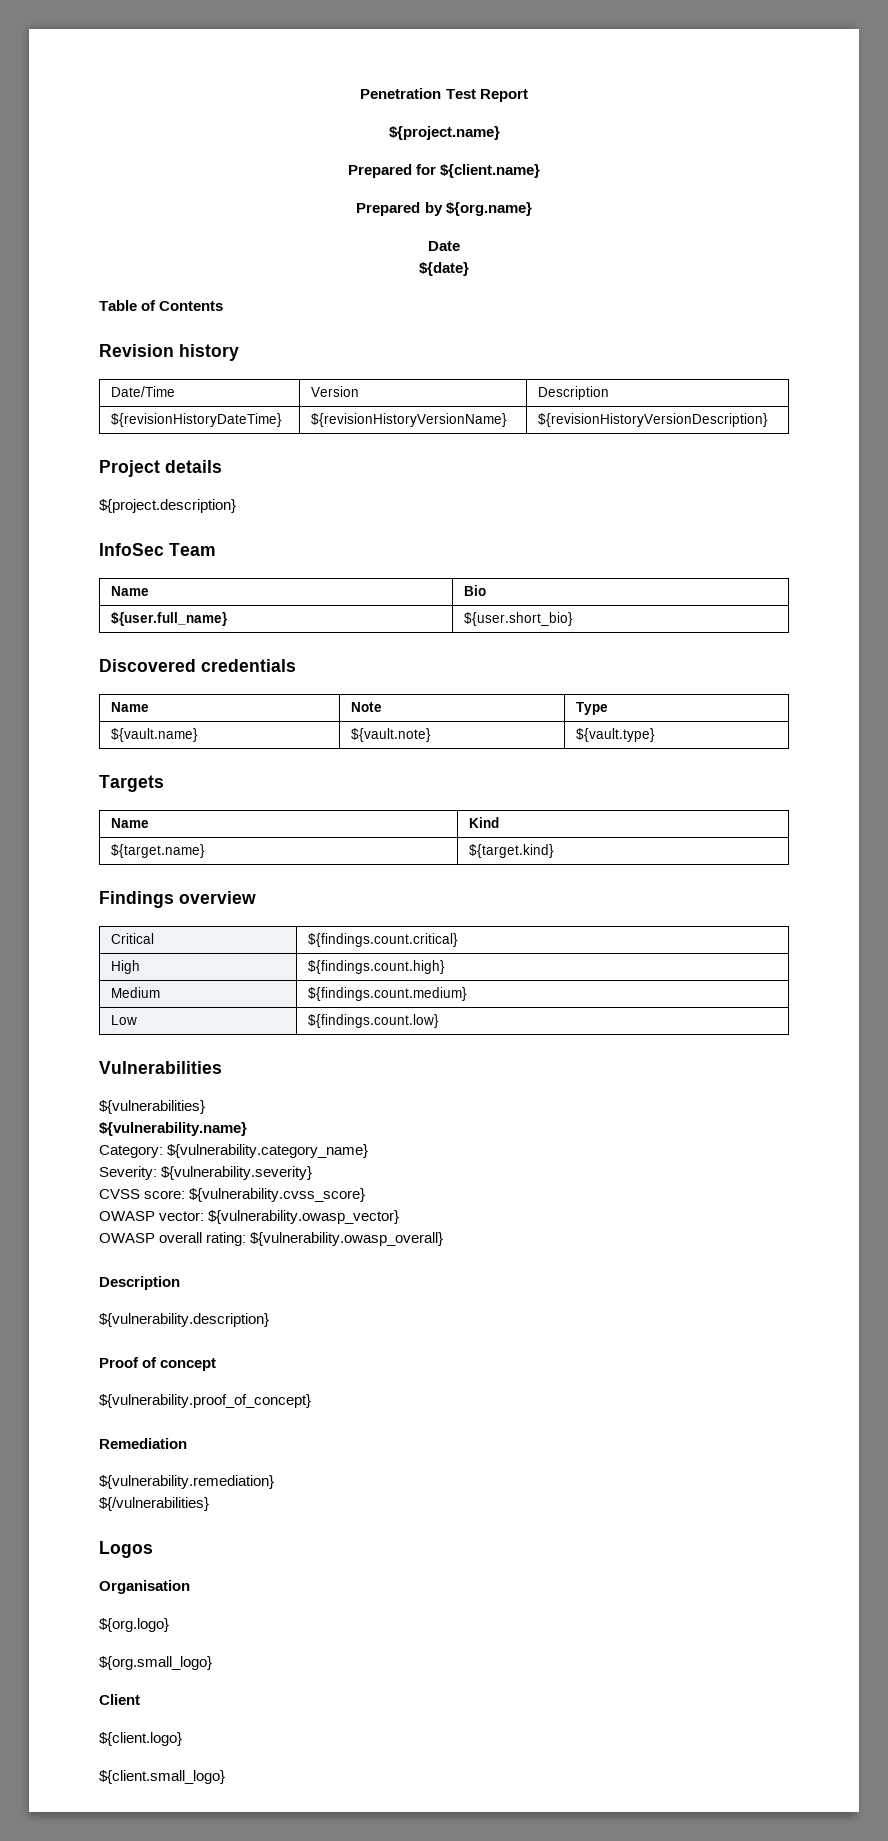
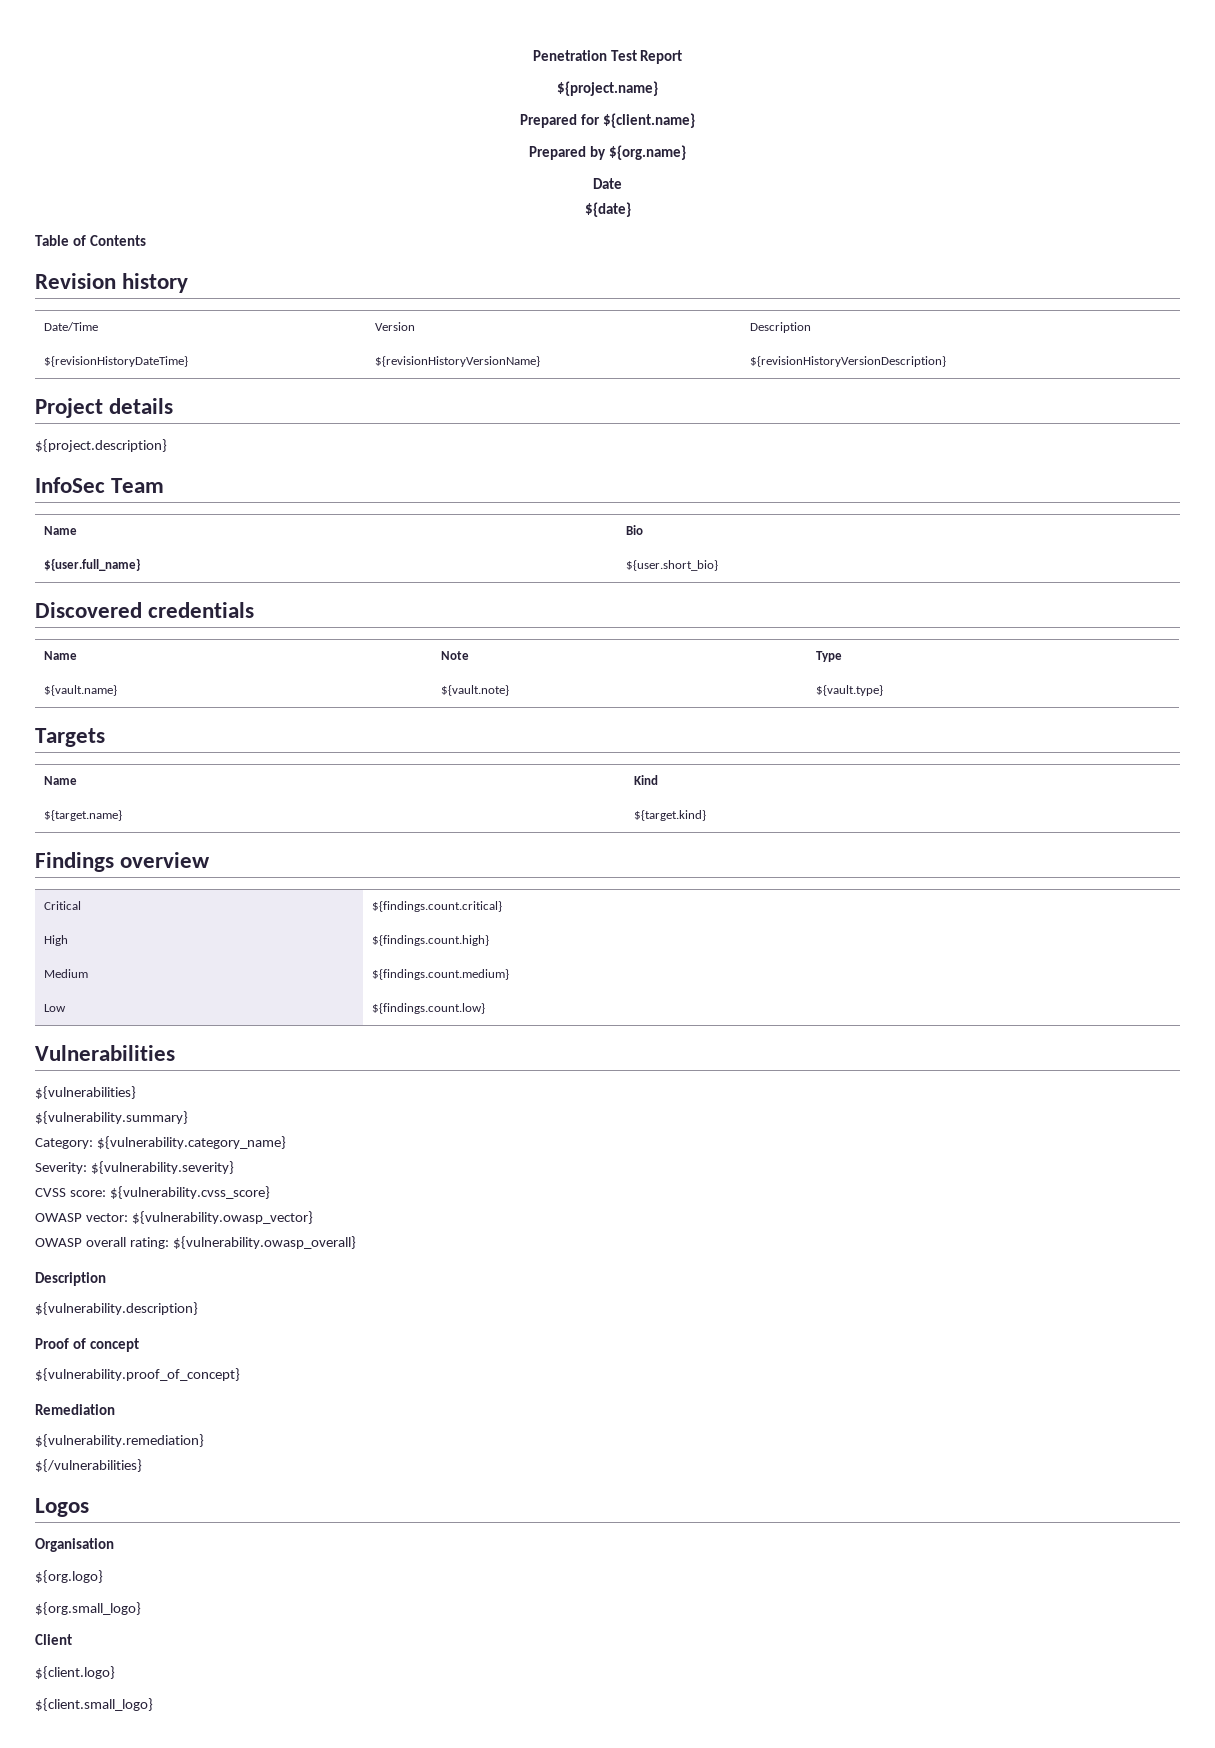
- ${vulnerability.name}
+ ${vulnerability.summary}

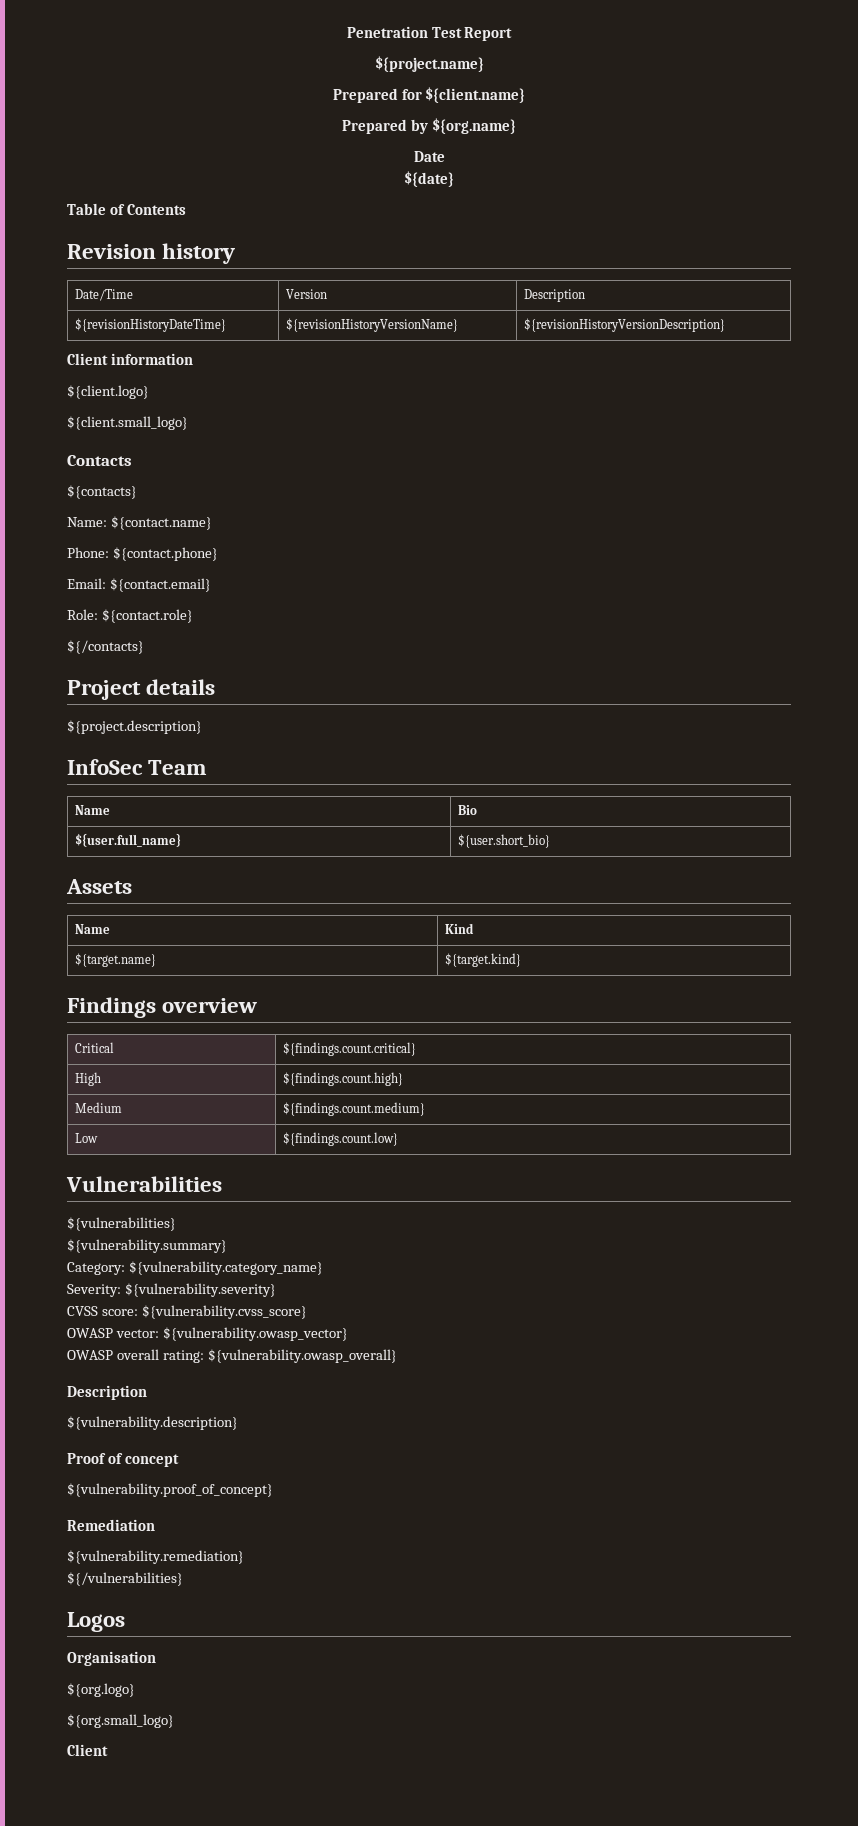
+ Client information
+ ${client.logo}
+ ${client.small_logo}
+ Contacts
+ ${contacts}
+ Name: ${contact.name}
+ Phone: ${contact.phone}
+ Email: ${contact.email}
+ Role: ${contact.role}
+ ${/contacts}
- Discovered credentials
- Name | Note | Type
- ${vault.name} | ${vault.note} | ${vault.type}
- Targets
+ Assets
- ${client.logo}
- ${client.small_logo}

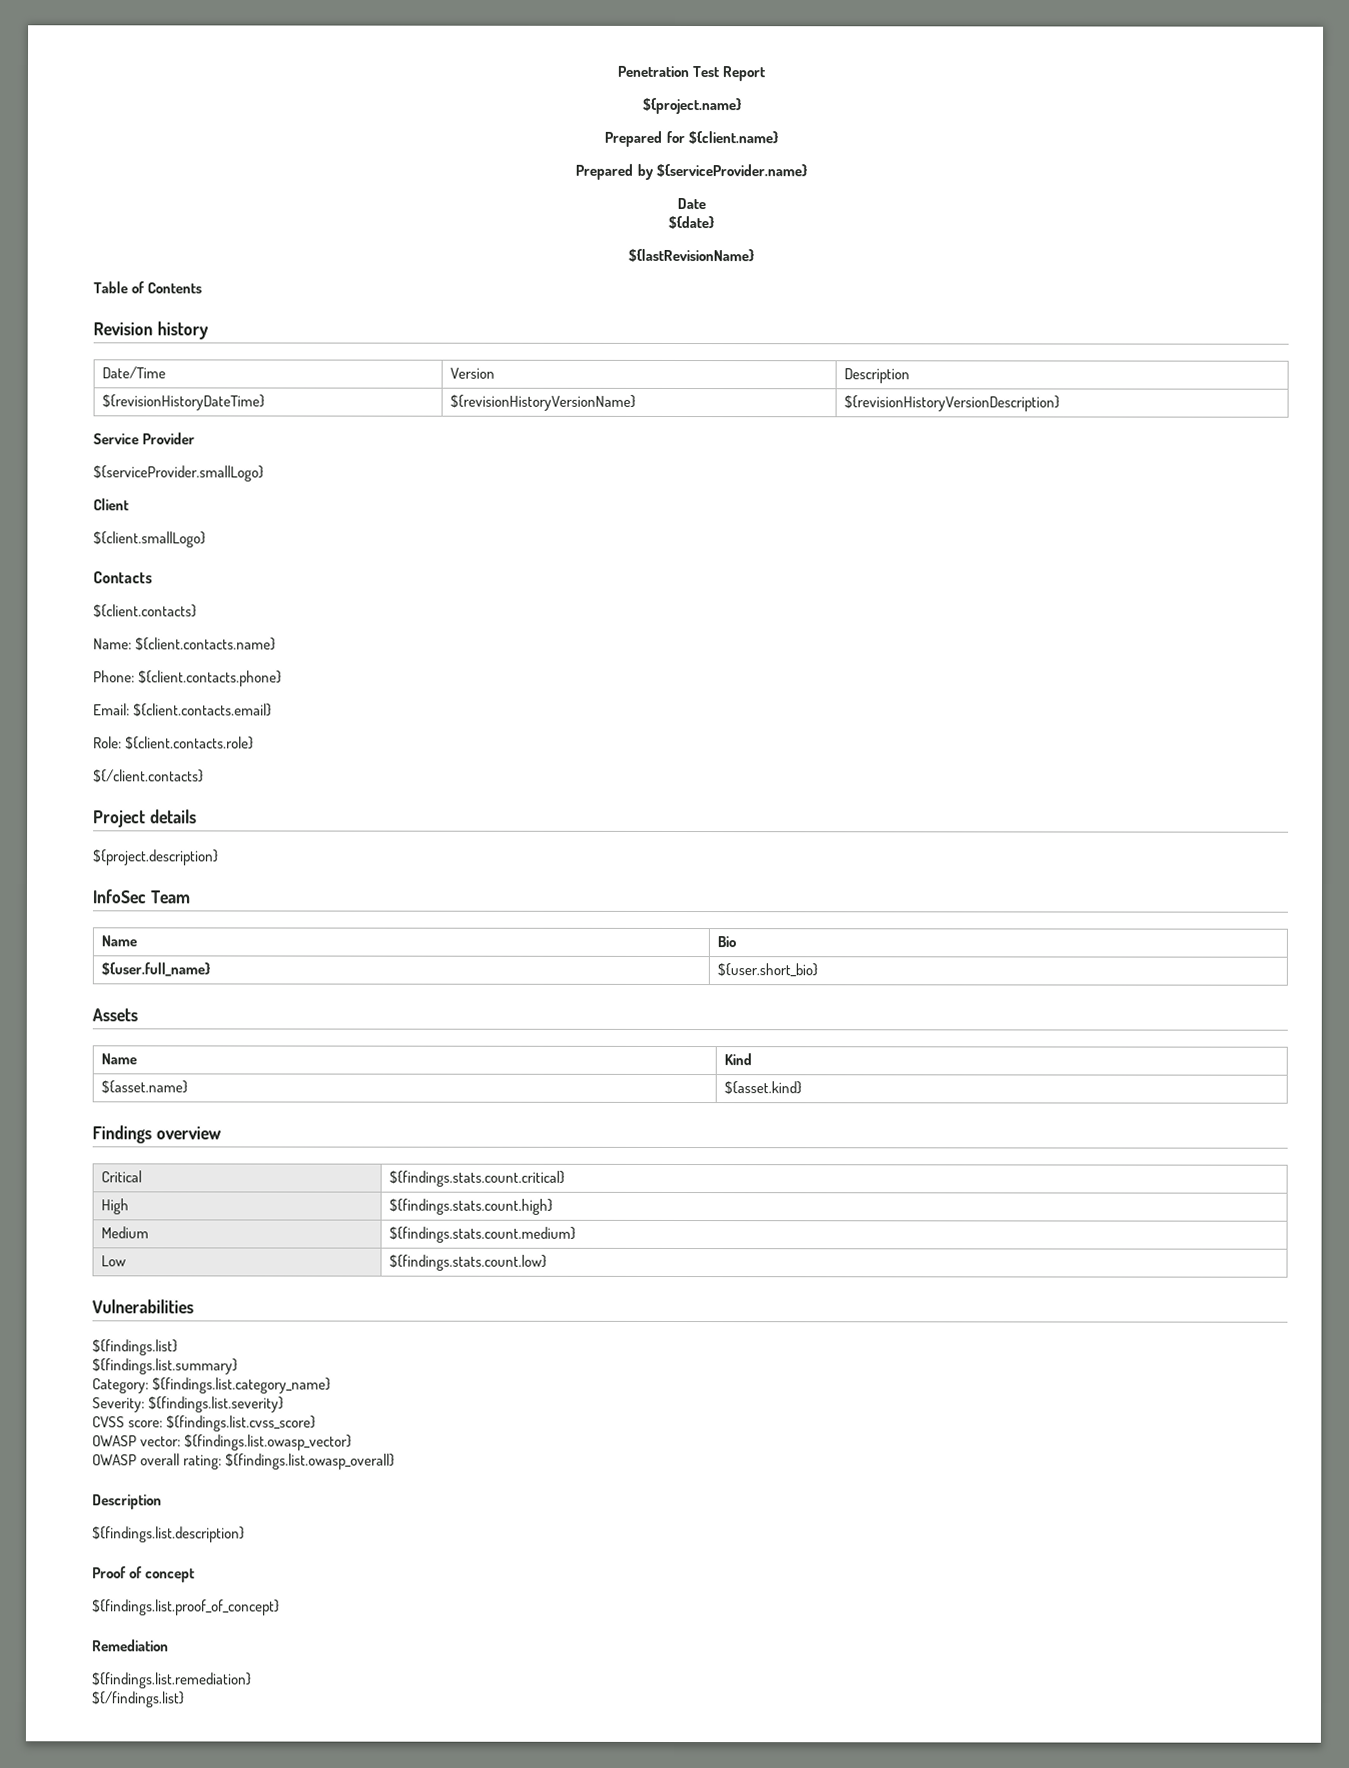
- Prepared by ${org.name}
+ Prepared by ${serviceProvider.name}
+ ${lastRevisionName}
- Client information
- ${client.logo}
- ${client.small_logo}
+ Service Provider
+ ${serviceProvider.smallLogo}
+ Client
+ ${client.smallLogo}
- ${contacts}
+ ${client.contacts}
- Name: ${contact.name}
+ Name: ${client.contacts.name}
- Phone: ${contact.phone}
+ Phone: ${client.contacts.phone}
- Email: ${contact.email}
+ Email: ${client.contacts.email}
- Role: ${contact.role}
- ${/contacts}
+ Role: ${client.contacts.role}
+ ${/client.contacts}
- ${target.name} | ${target.kind}
+ ${asset.name} | ${asset.kind}
- Critical | ${findings.count.critical}
+ Critical | ${findings.stats.count.critical}
- High | ${findings.count.high}
+ High | ${findings.stats.count.high}
- Medium | ${findings.count.medium}
+ Medium | ${findings.stats.count.medium}
- Low | ${findings.count.low}
+ Low | ${findings.stats.count.low}
- ${vulnerabilities}
- ${vulnerability.summary}
+ ${findings.list}
+ ${findings.list.summary}
- Category: ${vulnerability.category_name}
+ Category: ${findings.list.category_name}
- Severity: ${vulnerability.severity}
+ Severity: ${findings.list.severity}
- CVSS score: ${vulnerability.cvss_score}
+ CVSS score: ${findings.list.cvss_score}
- OWASP vector: ${vulnerability.owasp_vector}
+ OWASP vector: ${findings.list.owasp_vector}
- OWASP overall rating: ${vulnerability.owasp_overall}
+ OWASP overall rating: ${findings.list.owasp_overall}
  Description
- ${vulnerability.description}
+ ${findings.list.description}
- ${vulnerability.proof_of_concept}
+ ${findings.list.proof_of_concept}
- ${vulnerability.remediation}
- ${/vulnerabilities}
- Logos
- Organisation
- ${org.logo}
- ${org.small_logo}
- Client
+ ${findings.list.remediation}
+ ${/findings.list}

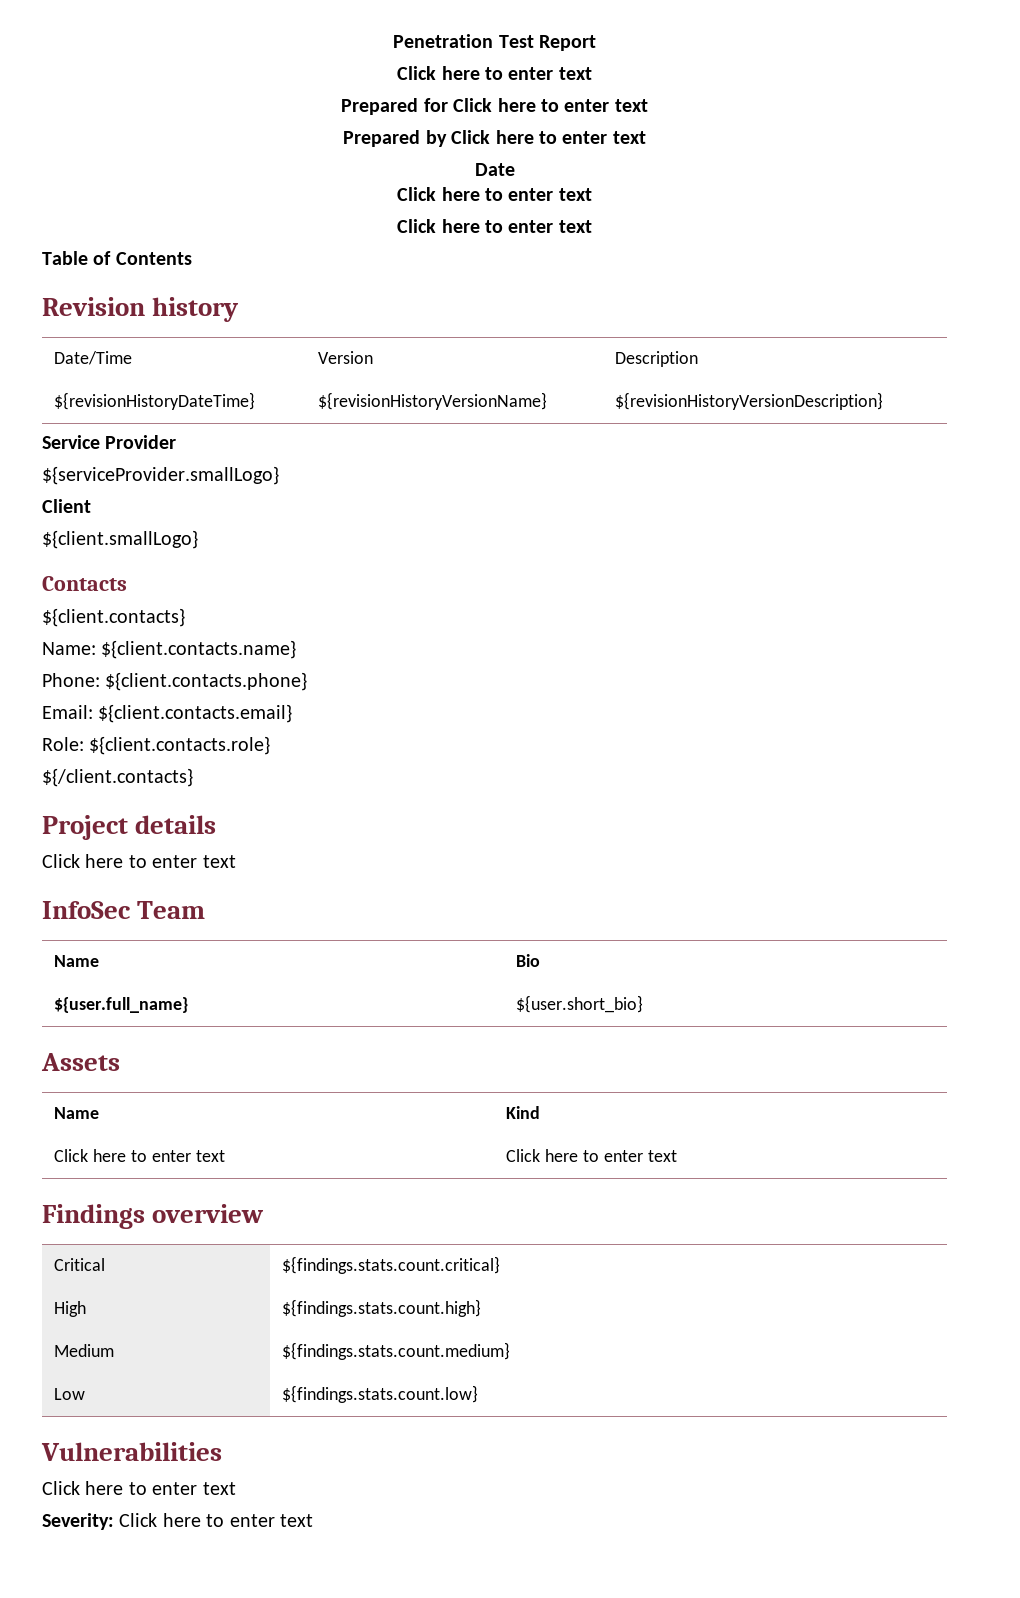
  Penetration Test Report
- ${project.name}
- Prepared for ${client.name}
- Prepared by ${serviceProvider.name}
+ Click here to enter text
+ Prepared for Click here to enter text
+ Prepared by Click here to enter text
  Date
- ${date}
- ${lastRevisionName}
+ Click here to enter text
+ Click here to enter text
  Project details
- ${project.description}
+ Click here to enter text
- ${asset.name} | ${asset.kind}
+ Click here to enter text | Click here to enter text
  Vulnerabilities
- ${findings.list}
- ${findings.list.summary}
- Category: ${findings.list.category_name}
- Severity: ${findings.list.severity}
- CVSS score: ${findings.list.cvss_score}
- OWASP vector: ${findings.list.owasp_vector}
- OWASP overall rating: ${findings.list.owasp_overall}
- Description
- ${findings.list.description}
- Proof of concept
- ${findings.list.proof_of_concept}
- Remediation
- ${findings.list.remediation}
- ${/findings.list}
+ Click here to enter text
+ Severity: Click here to enter text

